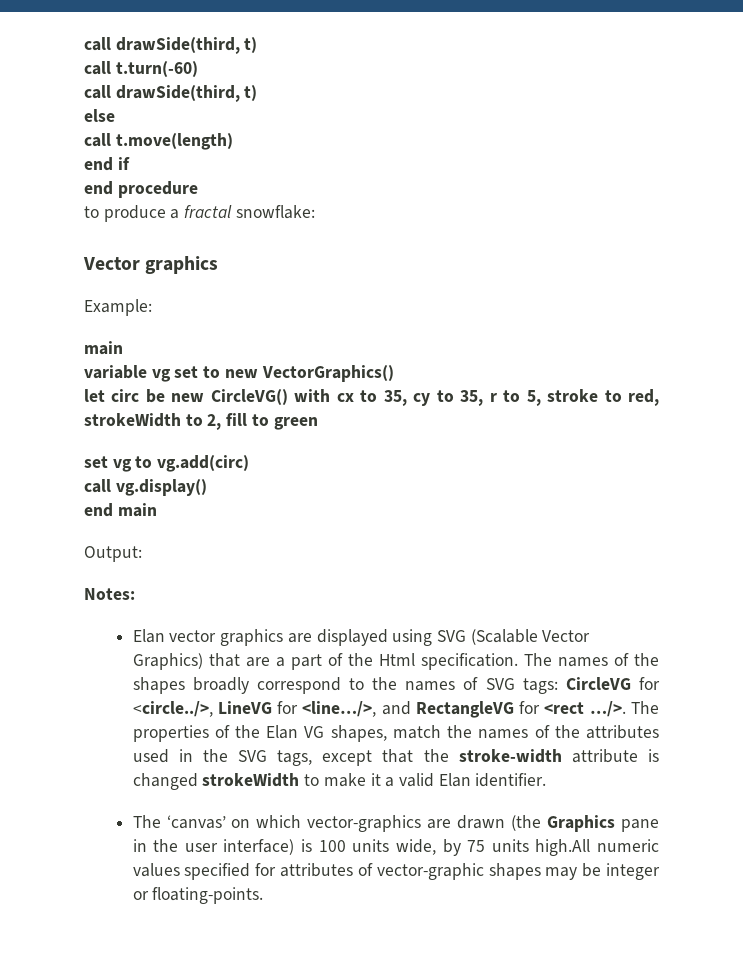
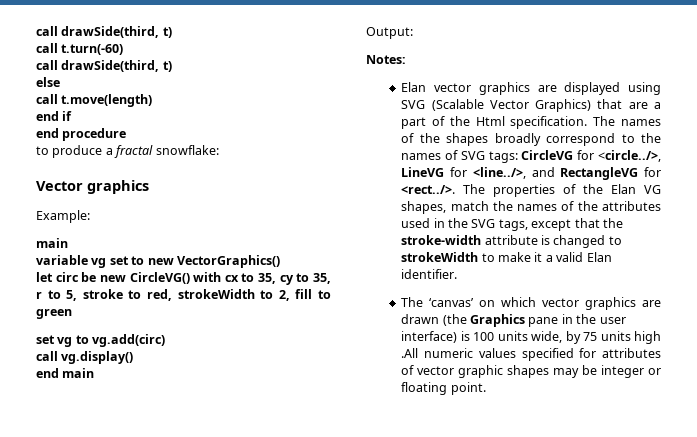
- The names of the shapes broadly correspond to the names of SVG tags: CircleVG for <circle../>, LineVG for <line…/>, and RectangleVG for <rect …/>. The properties of the Elan VG shapes, match the names of the attributes used in the SVG tags, except that the stroke-width attribute is changed strokeWidth to make it a valid Elan identifier.
+ The names of the shapes broadly correspond to the names of SVG tags: CircleVG for <circle../>, LineVG for <line../>, and RectangleVG for <rect../>. The properties of the Elan VG shapes, match the names of the attributes used in the SVG tags, except that the stroke-width attribute is changed to strokeWidth to make it a valid Elan identifier.
- The ‘canvas’ on which vector-graphics are drawn (the Graphics pane in the user interface) is 100 units wide, by 75 units high.All numeric values specified for attributes of vector-graphic shapes may be integer or floating-points.
+ The ‘canvas’ on which vector graphics are drawn (the Graphics pane in the user interface) is 100 units wide, by 75 units high .All numeric values specified for attributes of vector graphic shapes may be integer or floating point.

